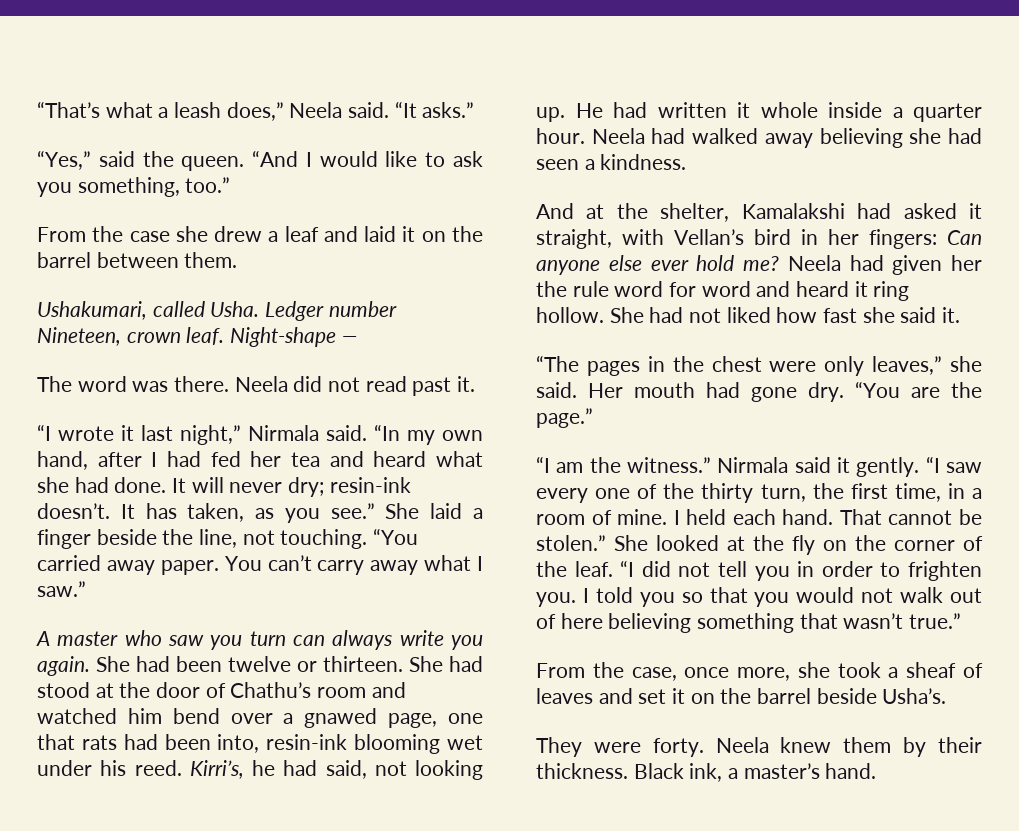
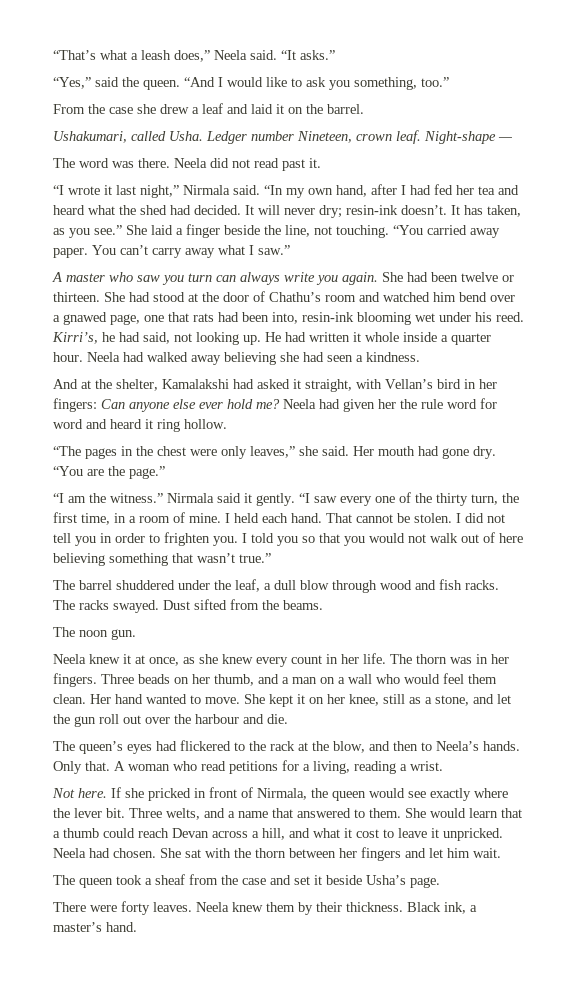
- From the case she drew a leaf and laid it on the barrel between them.
+ From the case she drew a leaf and laid it on the barrel.
- “In my own hand, after I had fed her tea and heard what she had done.
+ “In my own hand, after I had fed her tea and heard what the shed had decided.
- She had not liked how fast she said it.
- That cannot be stolen.” She looked at the fly on the corner of the leaf. “I did not tell you in order to frighten you.
+ That cannot be stolen. I did not tell you in order to frighten you.
- From the case, once more, she took a sheaf of leaves and set it on the barrel beside Usha’s.
- They were forty.
+ The barrel shuddered under the leaf, a dull blow through wood and fish racks. The racks swayed. Dust sifted from the beams.
+ The noon gun.
+ Neela knew it at once, as she knew every count in her life. The thorn was in her fingers. Three beads on her thumb, and a man on a wall who would feel them clean. Her hand wanted to move. She kept it on her knee, still as a stone, and let the gun roll out over the harbour and die.
+ The queen’s eyes had flickered to the rack at the blow, and then to Neela’s hands. Only that. A woman who read petitions for a living, reading a wrist.
+ Not here. If she pricked in front of Nirmala, the queen would see exactly where the lever bit. Three welts, and a name that answered to them. She would learn that a thumb could reach Devan across a hill, and what it cost to leave it unpricked. Neela had chosen. She sat with the thorn between her fingers and let him wait.
+ The queen took a sheaf from the case and set it beside Usha’s page.
+ There were forty leaves.

